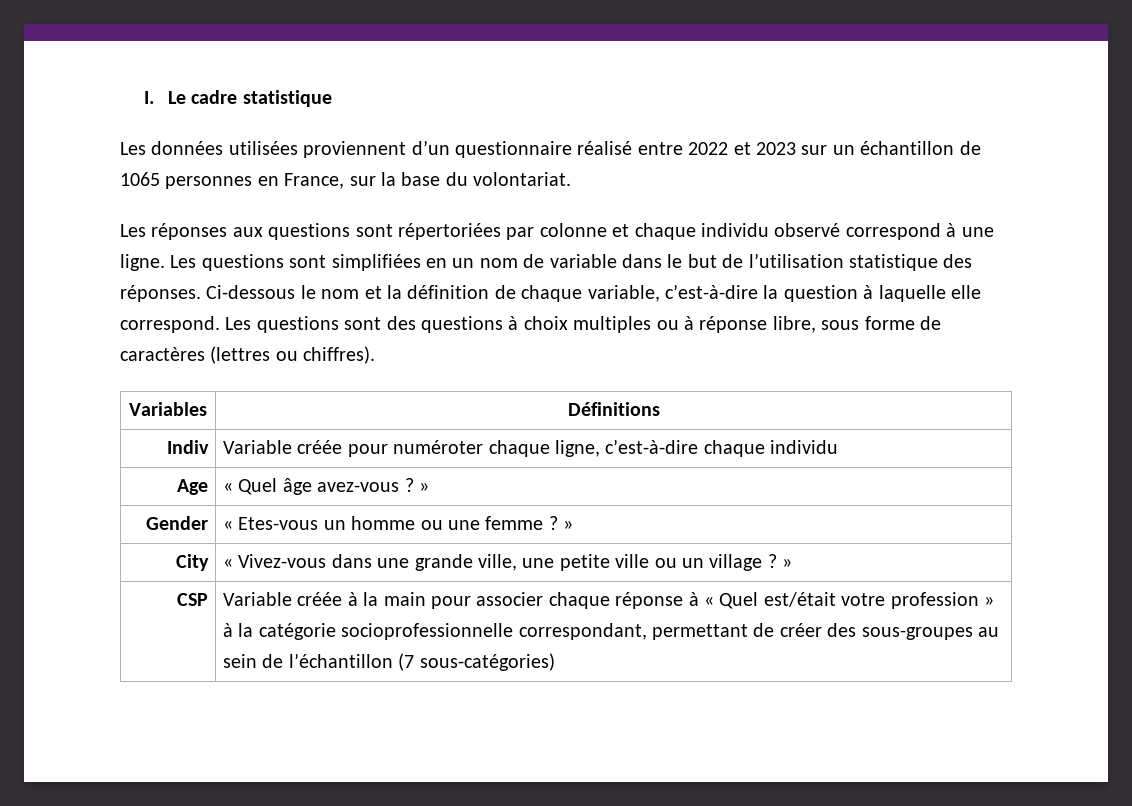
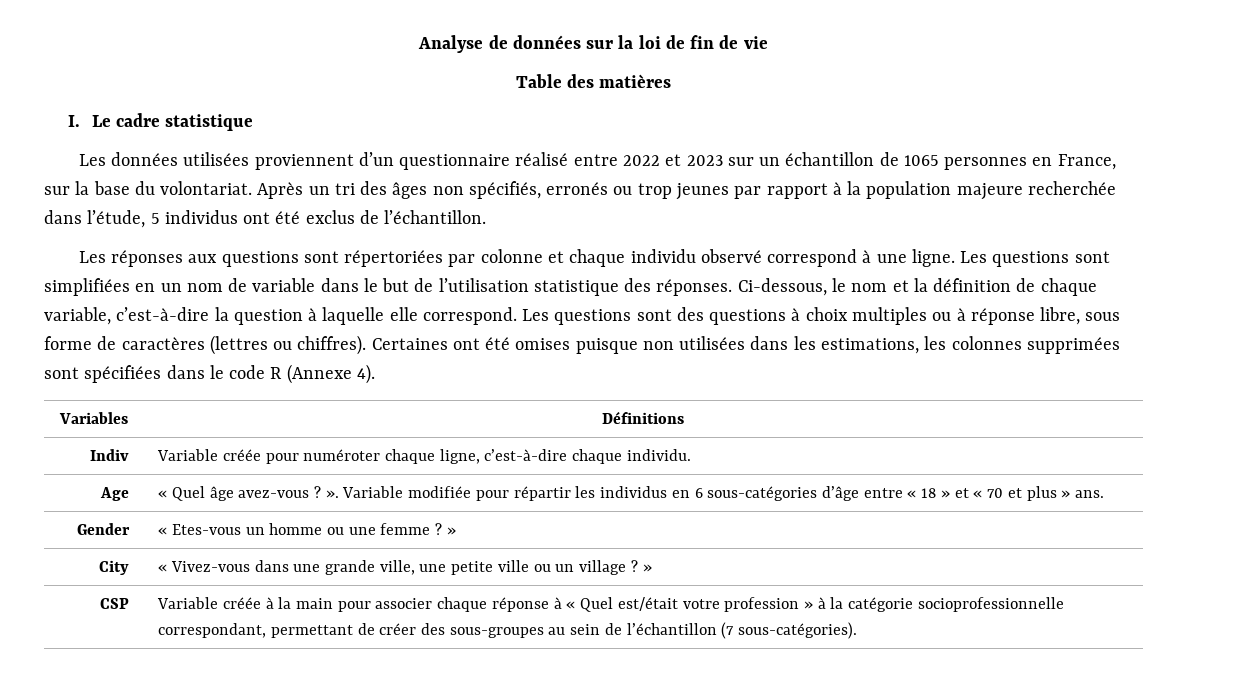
+ Analyse de données sur la loi de fin de vie
+ Table des matières
+ Après un tri des âges non spécifiés, erronés ou trop jeunes par rapport à la population majeure recherchée dans l’étude, 5 individus ont été exclus de l’échantillon.
- Ci-dessous le nom et la définition de chaque variable, c’est-à-dire la question à laquelle elle correspond.
+ Ci-dessous, le nom et la définition de chaque variable, c’est-à-dire la question à laquelle elle correspond.
+ Certaines ont été omises puisque non utilisées dans les estimations, les colonnes supprimées sont spécifiées dans le code R (Annexe 4).
- Indiv | Variable créée pour numéroter chaque ligne, c’est-à-dire chaque individu
+ Indiv | Variable créée pour numéroter chaque ligne, c’est-à-dire chaque individu.
- Age | « Quel âge avez-vous ? »
+ Age | « Quel âge avez-vous ? ». Variable modifiée pour répartir les individus en 6 sous-catégories d’âge entre « 18 » et « 70 et plus » ans.
- CSP | Variable créée à la main pour associer chaque réponse à « Quel est/était votre profession » à la catégorie socioprofessionnelle correspondant, permettant de créer des sous-groupes au sein de l’échantillon (7 sous-catégories)
+ CSP | Variable créée à la main pour associer chaque réponse à « Quel est/était votre profession » à la catégorie socioprofessionnelle correspondant, permettant de créer des sous-groupes au sein de l’échantillon (7 sous-catégories).

